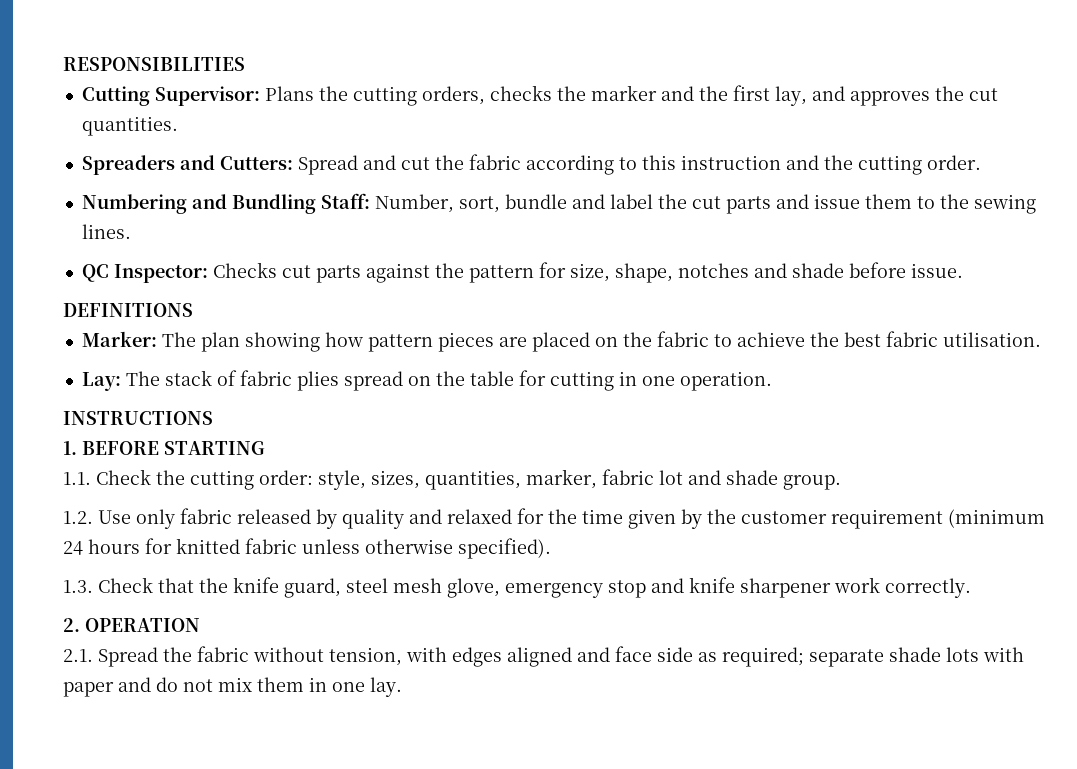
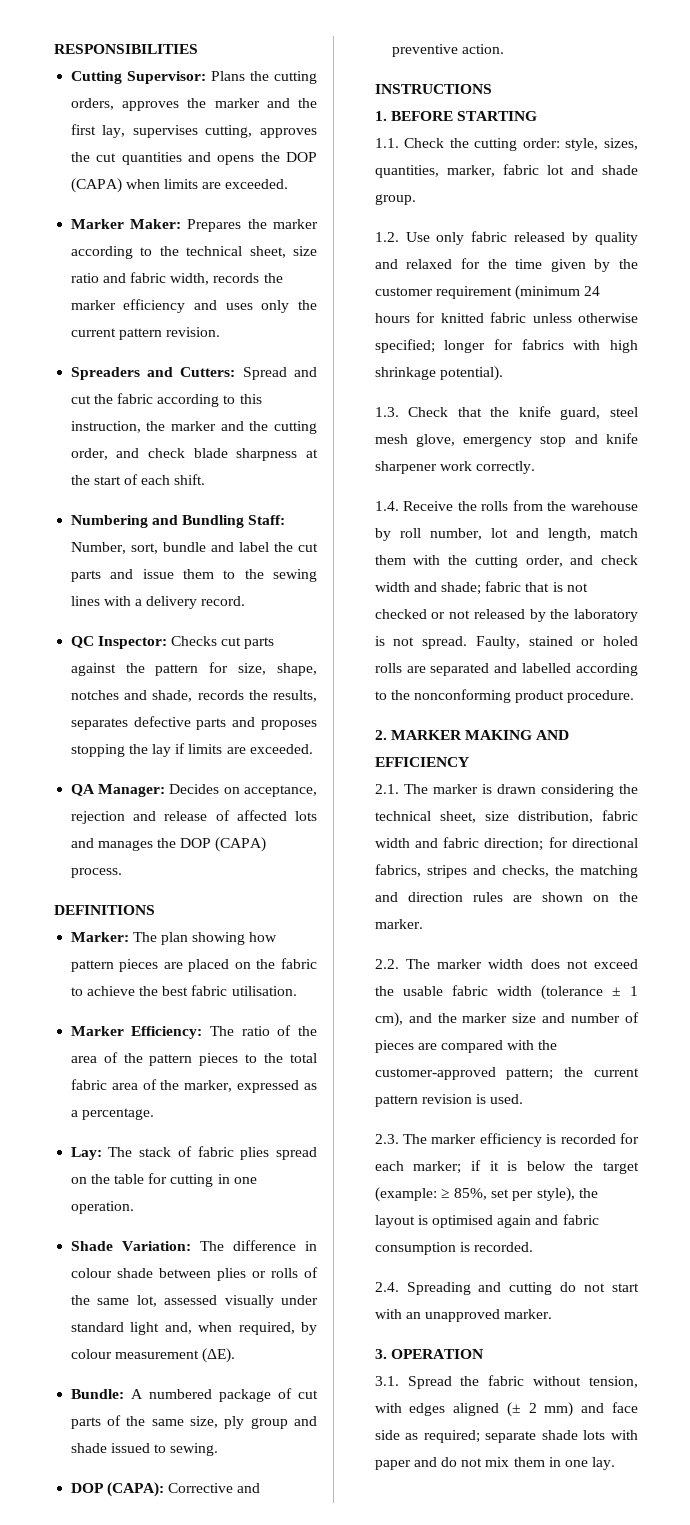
- Cutting Supervisor: Plans the cutting orders, checks the marker and the first lay, and approves the cut quantities.
+ Cutting Supervisor: Plans the cutting orders, approves the marker and the first lay, supervises cutting, approves the cut quantities and opens the DOP (CAPA) when limits are exceeded.
+ Marker Maker: Prepares the marker according to the technical sheet, size ratio and fabric width, records the marker efficiency and uses only the current pattern revision.
- Spreaders and Cutters: Spread and cut the fabric according to this instruction and the cutting order.
+ Spreaders and Cutters: Spread and cut the fabric according to this instruction, the marker and the cutting order, and check blade sharpness at the start of each shift.
- Numbering and Bundling Staff: Number, sort, bundle and label the cut parts and issue them to the sewing lines.
+ Numbering and Bundling Staff: Number, sort, bundle and label the cut parts and issue them to the sewing lines with a delivery record.
- QC Inspector: Checks cut parts against the pattern for size, shape, notches and shade before issue.
+ QC Inspector: Checks cut parts against the pattern for size, shape, notches and shade, records the results, separates defective parts and proposes stopping the lay if limits are exceeded.
+ QA Manager: Decides on acceptance, rejection and release of affected lots and manages the DOP (CAPA) process.
+ Marker Efficiency: The ratio of the area of the pattern pieces to the total fabric area of the marker, expressed as a percentage.
+ Shade Variation: The difference in colour shade between plies or rolls of the same lot, assessed visually under standard light and, when required, by colour measurement (ΔE).
+ Bundle: A numbered package of cut parts of the same size, ply group and shade issued to sewing.
+ DOP (CAPA): Corrective and preventive action.
- 1.2. Use only fabric released by quality and relaxed for the time given by the customer requirement (minimum 24 hours for knitted fabric unless otherwise specified).
+ 1.2. Use only fabric released by quality and relaxed for the time given by the customer requirement (minimum 24 hours for knitted fabric unless otherwise specified; longer for fabrics with high shrinkage potential).
- 2. OPERATION
+ 1.4. Receive the rolls from the warehouse by roll number, lot and length, match them with the cutting order, and check width and shade; fabric that is not checked or not released by the laboratory is not spread. Faulty, stained or holed rolls are separated and labelled according to the nonconforming product procedure.
+ 2. MARKER MAKING AND EFFICIENCY
+ 2.1. The marker is drawn considering the technical sheet, size distribution, fabric width and fabric direction; for directional fabrics, stripes and checks, the matching and direction rules are shown on the marker.
+ 2.2. The marker width does not exceed the usable fabric width (tolerance ± 1 cm), and the marker size and number of pieces are compared with the customer-approved pattern; the current pattern revision is used.
+ 2.3. The marker efficiency is recorded for each marker; if it is below the target (example: ≥ 85%, set per style), the layout is optimised again and fabric consumption is recorded.
+ 2.4. Spreading and cutting do not start with an unapproved marker.
+ 3. OPERATION
- 2.1. Spread the fabric without tension, with edges aligned and face side as required; separate shade lots with paper and do not mix them in one lay.
+ 3.1. Spread the fabric without tension, with edges aligned (± 2 mm) and face side as required; separate shade lots with paper and do not mix them in one lay.

